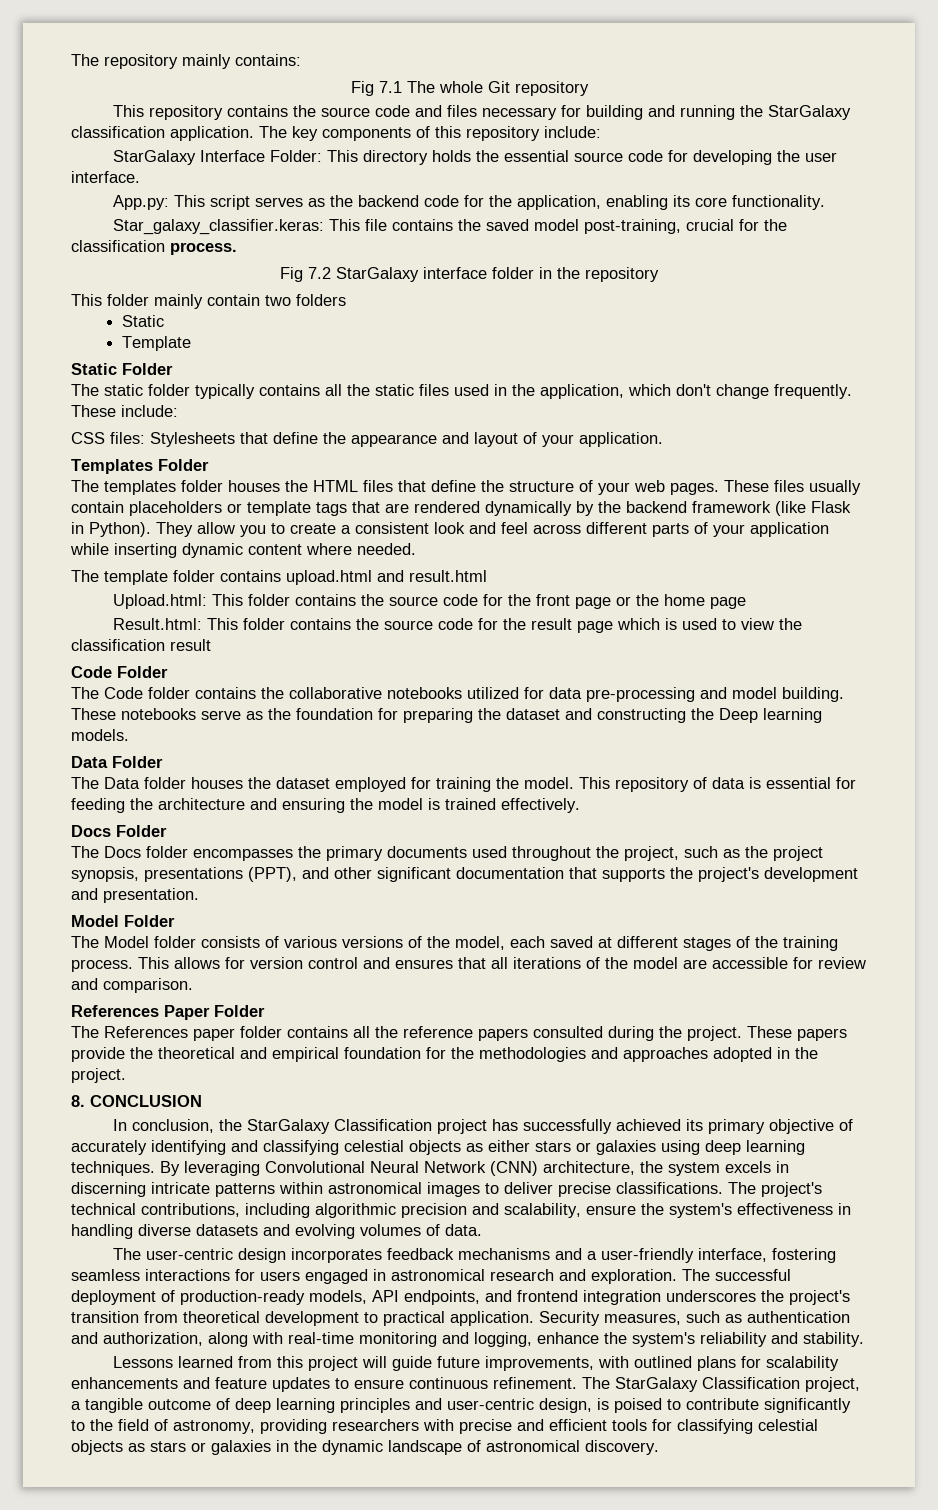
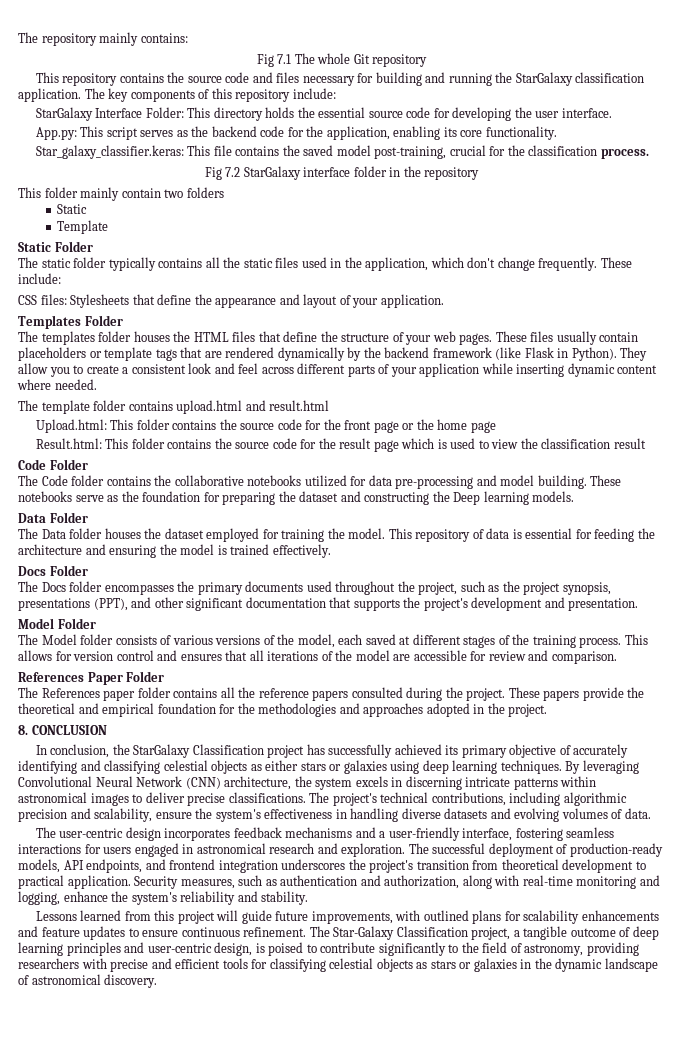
- The StarGalaxy Classification project, a tangible outcome of deep learning principles and user-centric design, is poised to contribute significantly to the field of astronomy, providing researchers with precise and efficient tools for classifying celestial objects as stars or galaxies in the dynamic landscape of astronomical discovery.
+ The Star-Galaxy Classification project, a tangible outcome of deep learning principles and user-centric design, is poised to contribute significantly to the field of astronomy, providing researchers with precise and efficient tools for classifying celestial objects as stars or galaxies in the dynamic landscape of astronomical discovery.

